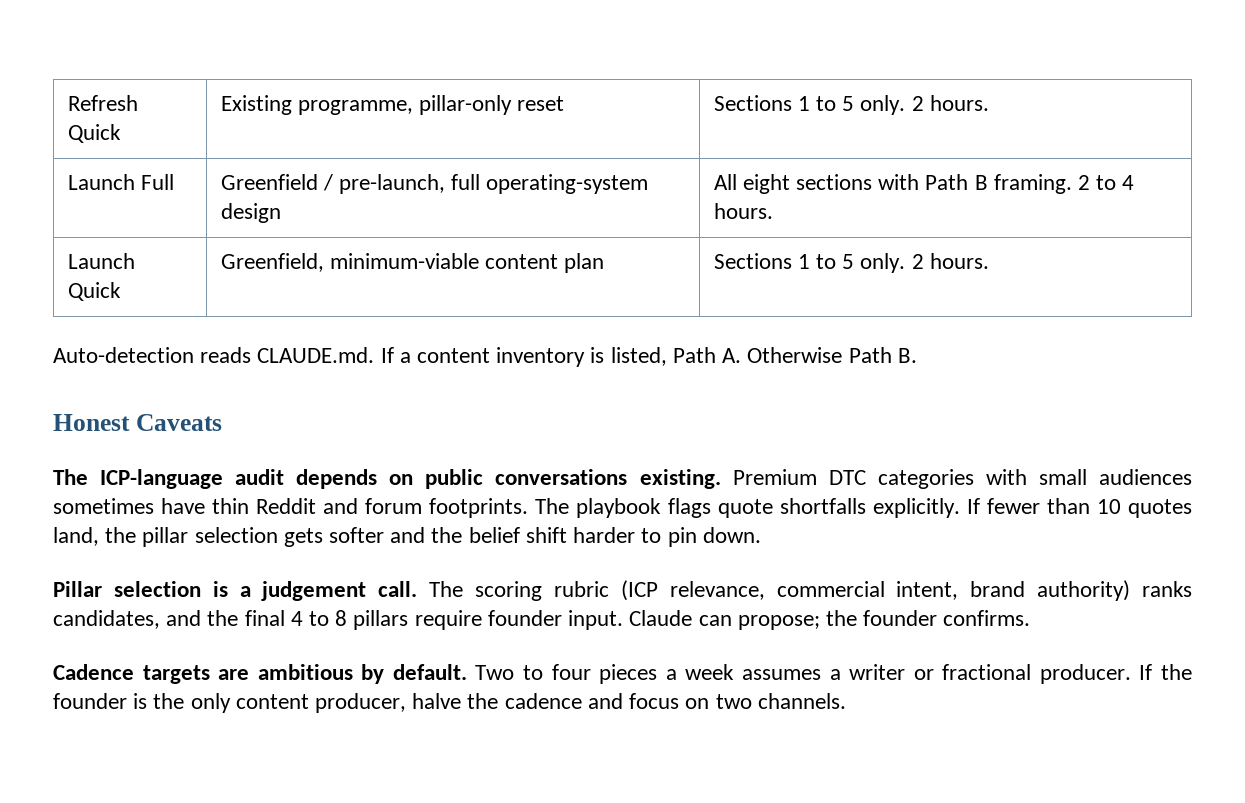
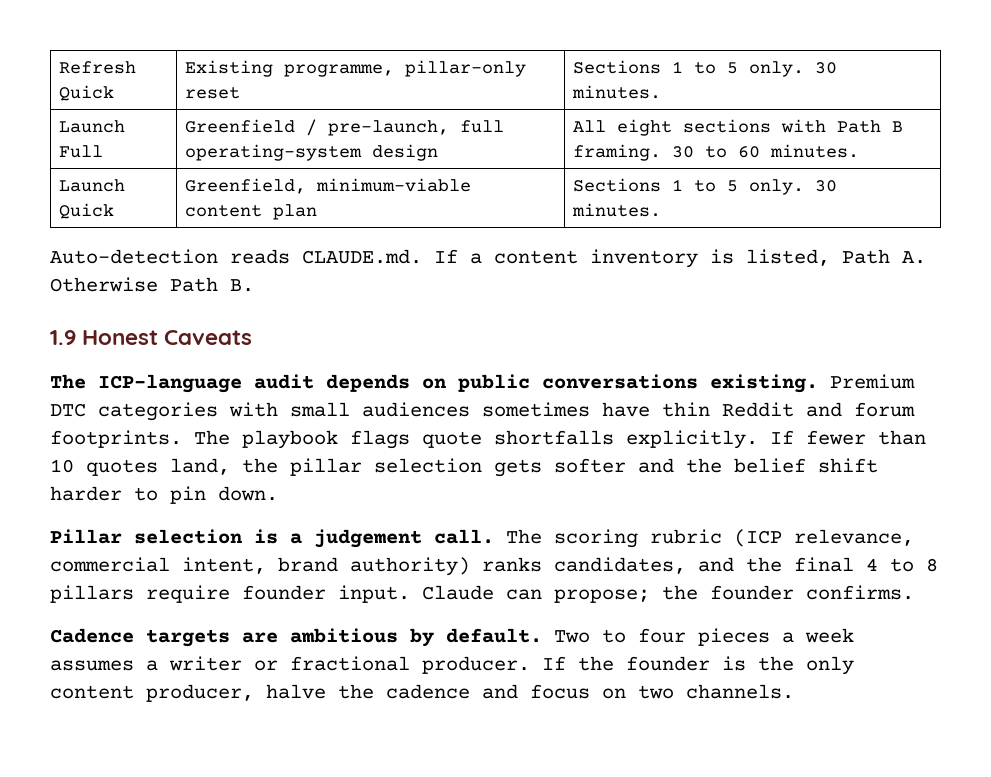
- Refresh Quick | Existing programme, pillar-only reset | Sections 1 to 5 only. 2 hours.
+ Refresh Quick | Existing programme, pillar-only reset | Sections 1 to 5 only. 30 minutes.
- Launch Full | Greenfield / pre-launch, full operating-system design | All eight sections with Path B framing. 2 to 4 hours.
+ Launch Full | Greenfield / pre-launch, full operating-system design | All eight sections with Path B framing. 30 to 60 minutes.
- Launch Quick | Greenfield, minimum-viable content plan | Sections 1 to 5 only. 2 hours.
+ Launch Quick | Greenfield, minimum-viable content plan | Sections 1 to 5 only. 30 minutes.
- Honest Caveats
+ 1.9 Honest Caveats

